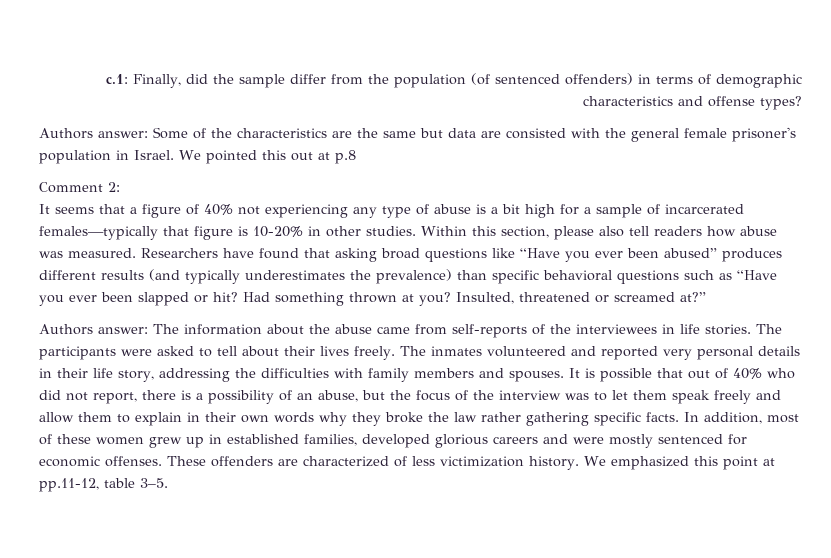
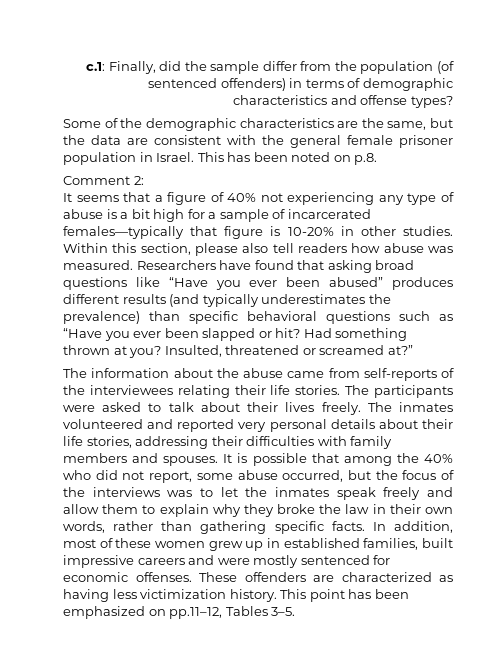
- Authors answer: Some of the characteristics are the same but data are consisted with the general female prisoner's population in Israel.
+ Some of the demographic characteristics are the same, but the data are consistent with the general female prisoner population in Israel.
- We pointed this out at p.8
+ This has been noted on p.8.
- Authors answer: The information about the abuse came from self-reports of the interviewees in life stories.
+ The information about the abuse came from self-reports of the interviewees relating their life stories.
- The participants were asked to tell about their lives freely.
+ The participants were asked to talk about their lives freely.
- The inmates volunteered and reported very personal details in their life story, addressing the difficulties with family members and spouses.
+ The inmates volunteered and reported very personal details about their life stories, addressing their difficulties with family members and spouses.
- It is possible that out of 40% who did not report, there is a possibility of an abuse, but the focus of the interview was to let them speak freely and allow them to explain in their own words why they broke the law rather gathering specific facts.
+ It is possible that among the 40% who did not report, some abuse occurred, but the focus of the interviews was to let the inmates speak freely and allow them to explain why they broke the law in their own words, rather than gathering specific facts.
- In addition, most of these women grew up in established families, developed glorious careers and were mostly sentenced for economic offenses.
+ In addition, most of these women grew up in established families, built impressive careers and were mostly sentenced for economic offenses.
- These offenders are characterized of less victimization history.
+ These offenders are characterized as having less victimization history.
- We emphasized this point at pp.11-12, table 3–5.
+ This point has been emphasized on pp.11–12, Tables 3–5.

